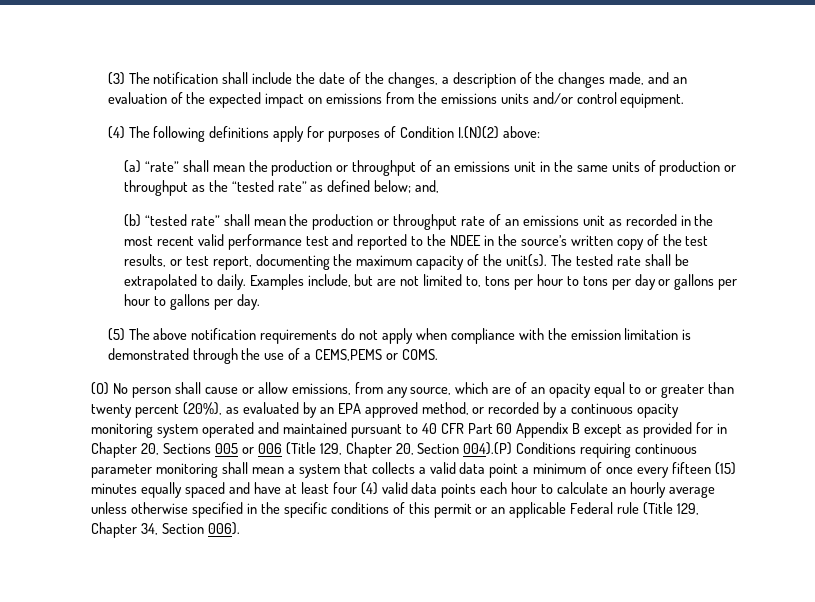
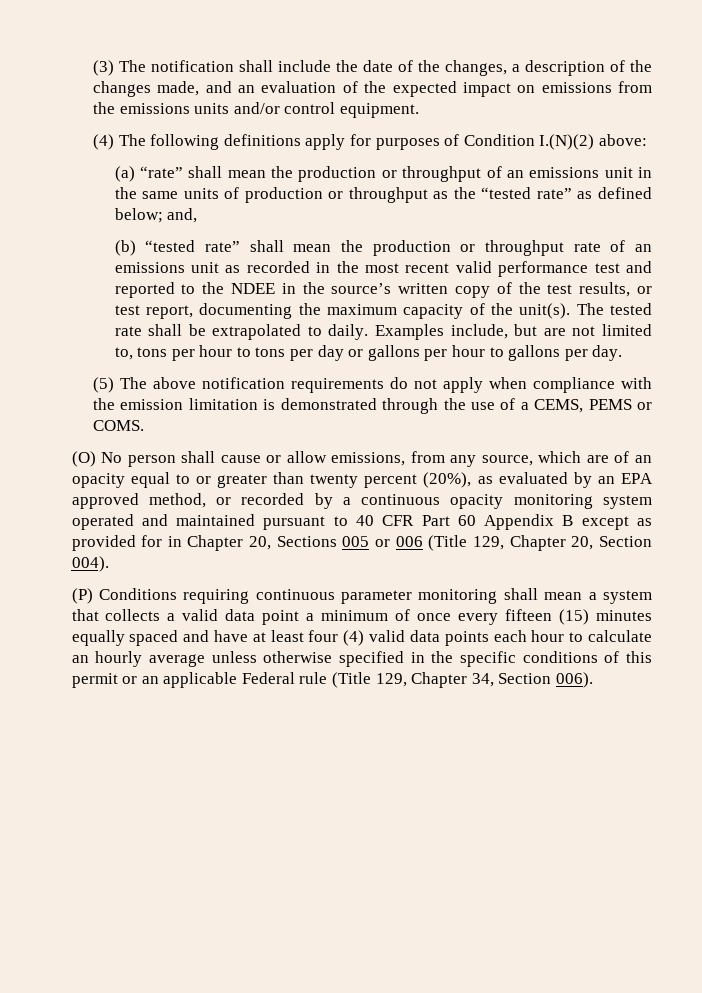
- (5) The above notification requirements do not apply when compliance with the emission limitation is demonstrated through the use of a CEMS,PEMS or COMS.
+ (5) The above notification requirements do not apply when compliance with the emission limitation is demonstrated through the use of a CEMS, PEMS or COMS.
- (O) No person shall cause or allow emissions, from any source, which are of an opacity equal to or greater than twenty percent (20%), as evaluated by an EPA approved method, or recorded by a continuous opacity monitoring system operated and maintained pursuant to 40 CFR Part 60 Appendix B except as provided for in Chapter 20, Sections 005 or 006 (Title 129, Chapter 20, Section 004).(P) Conditions requiring continuous parameter monitoring shall mean a system that collects a valid data point a minimum of once every fifteen (15) minutes equally spaced and have at least four (4) valid data points each hour to calculate an hourly average unless otherwise specified in the specific conditions of this permit or an applicable Federal rule (Title 129, Chapter 34, Section 006).
+ (O) No person shall cause or allow emissions, from any source, which are of an opacity equal to or greater than twenty percent (20%), as evaluated by an EPA approved method, or recorded by a continuous opacity monitoring system operated and maintained pursuant to 40 CFR Part 60 Appendix B except as provided for in Chapter 20, Sections 005 or 006 (Title 129, Chapter 20, Section 004).
+ (P) Conditions requiring continuous parameter monitoring shall mean a system that collects a valid data point a minimum of once every fifteen (15) minutes equally spaced and have at least four (4) valid data points each hour to calculate an hourly average unless otherwise specified in the specific conditions of this permit or an applicable Federal rule (Title 129, Chapter 34, Section 006).

